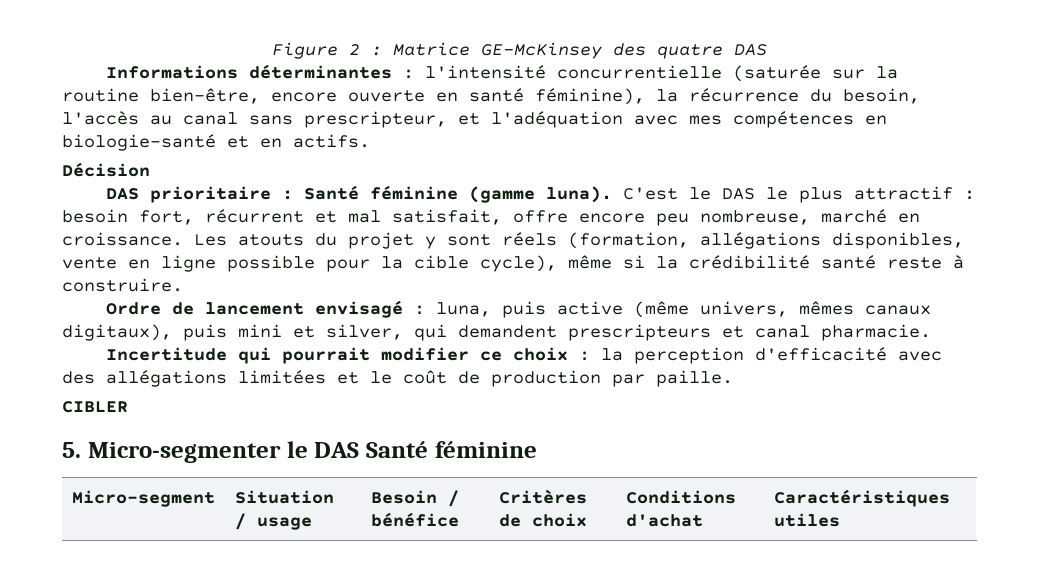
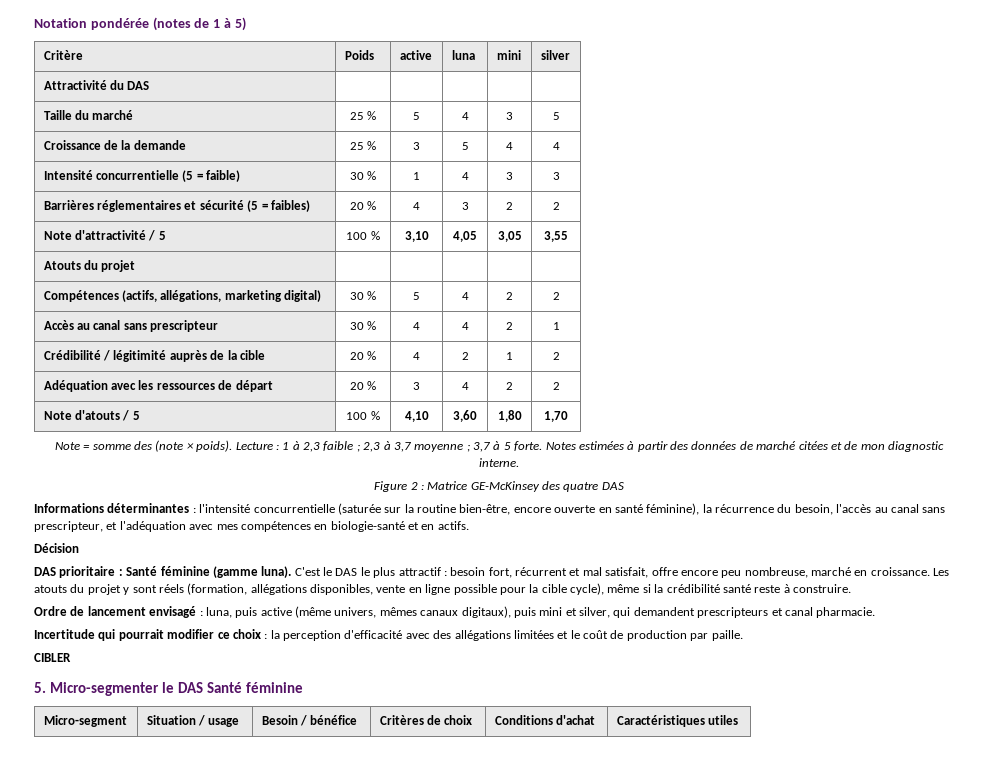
+ Notation pondérée (notes de 1 à 5)
+ Critère | Poids | active | luna | mini | silver
+ Attractivité du DAS | | | | |
+ Taille du marché | 25 % | 5 | 4 | 3 | 5
+ Croissance de la demande | 25 % | 3 | 5 | 4 | 4
+ Intensité concurrentielle (5 = faible) | 30 % | 1 | 4 | 3 | 3
+ Barrières réglementaires et sécurité (5 = faibles) | 20 % | 4 | 3 | 2 | 2
+ Note d'attractivité / 5 | 100 % | 3,10 | 4,05 | 3,05 | 3,55
+ Atouts du projet | | | | |
+ Compétences (actifs, allégations, marketing digital) | 30 % | 5 | 4 | 2 | 2
+ Accès au canal sans prescripteur | 30 % | 4 | 4 | 2 | 1
+ Crédibilité / légitimité auprès de la cible | 20 % | 4 | 2 | 1 | 2
+ Adéquation avec les ressources de départ | 20 % | 3 | 4 | 2 | 2
+ Note d'atouts / 5 | 100 % | 4,10 | 3,60 | 1,80 | 1,70
+ Note = somme des (note × poids). Lecture : 1 à 2,3 faible ; 2,3 à 3,7 moyenne ; 3,7 à 5 forte. Notes estimées à partir des données de marché citées et de mon diagnostic interne.

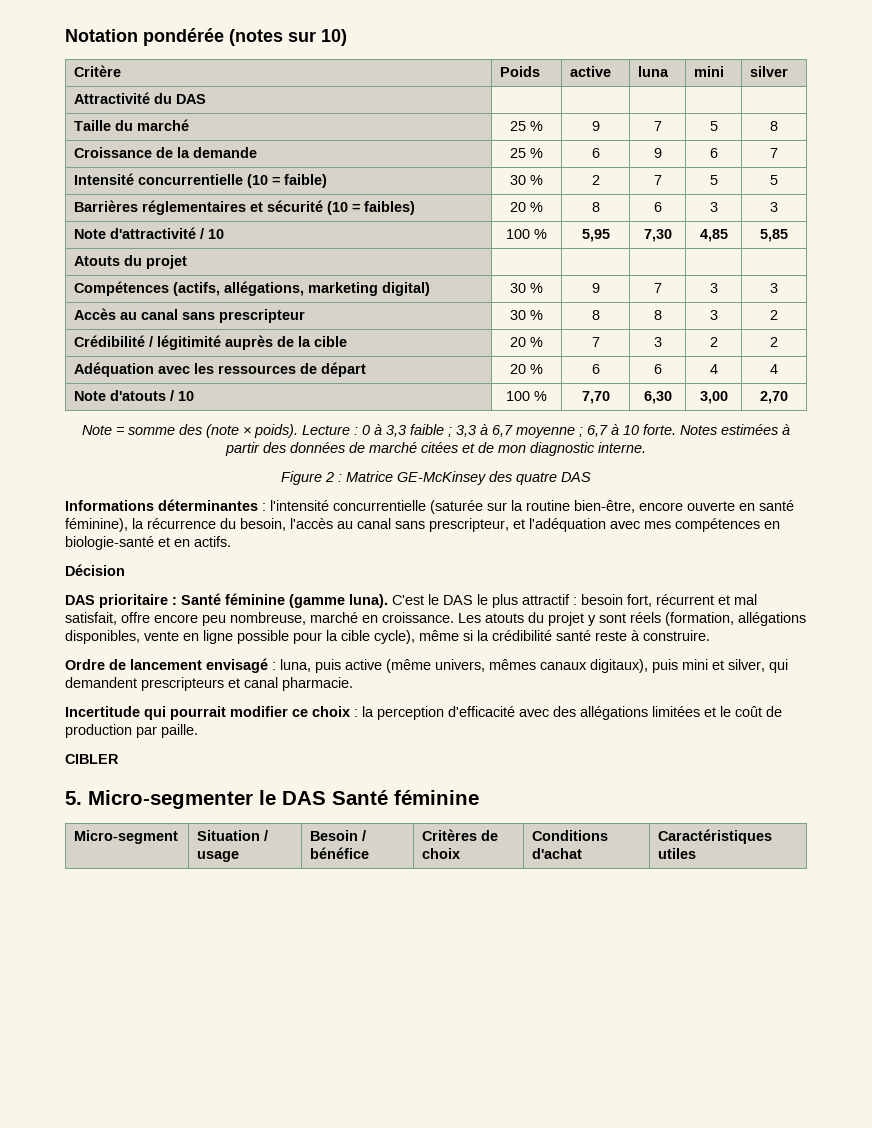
- Notation pondérée (notes de 1 à 5)
+ Notation pondérée (notes sur 10)
- Taille du marché | 25 % | 5 | 4 | 3 | 5
+ Taille du marché | 25 % | 9 | 7 | 5 | 8
- Croissance de la demande | 25 % | 3 | 5 | 4 | 4
+ Croissance de la demande | 25 % | 6 | 9 | 6 | 7
- Intensité concurrentielle (5 = faible) | 30 % | 1 | 4 | 3 | 3
+ Intensité concurrentielle (10 = faible) | 30 % | 2 | 7 | 5 | 5
- Barrières réglementaires et sécurité (5 = faibles) | 20 % | 4 | 3 | 2 | 2
+ Barrières réglementaires et sécurité (10 = faibles) | 20 % | 8 | 6 | 3 | 3
- Note d'attractivité / 5 | 100 % | 3,10 | 4,05 | 3,05 | 3,55
+ Note d'attractivité / 10 | 100 % | 5,95 | 7,30 | 4,85 | 5,85
- Compétences (actifs, allégations, marketing digital) | 30 % | 5 | 4 | 2 | 2
+ Compétences (actifs, allégations, marketing digital) | 30 % | 9 | 7 | 3 | 3
- Accès au canal sans prescripteur | 30 % | 4 | 4 | 2 | 1
+ Accès au canal sans prescripteur | 30 % | 8 | 8 | 3 | 2
- Crédibilité / légitimité auprès de la cible | 20 % | 4 | 2 | 1 | 2
+ Crédibilité / légitimité auprès de la cible | 20 % | 7 | 3 | 2 | 2
- Adéquation avec les ressources de départ | 20 % | 3 | 4 | 2 | 2
+ Adéquation avec les ressources de départ | 20 % | 6 | 6 | 4 | 4
- Note d'atouts / 5 | 100 % | 4,10 | 3,60 | 1,80 | 1,70
+ Note d'atouts / 10 | 100 % | 7,70 | 6,30 | 3,00 | 2,70
- Lecture : 1 à 2,3 faible ; 2,3 à 3,7 moyenne ; 3,7 à 5 forte.
+ Lecture : 0 à 3,3 faible ; 3,3 à 6,7 moyenne ; 6,7 à 10 forte.

